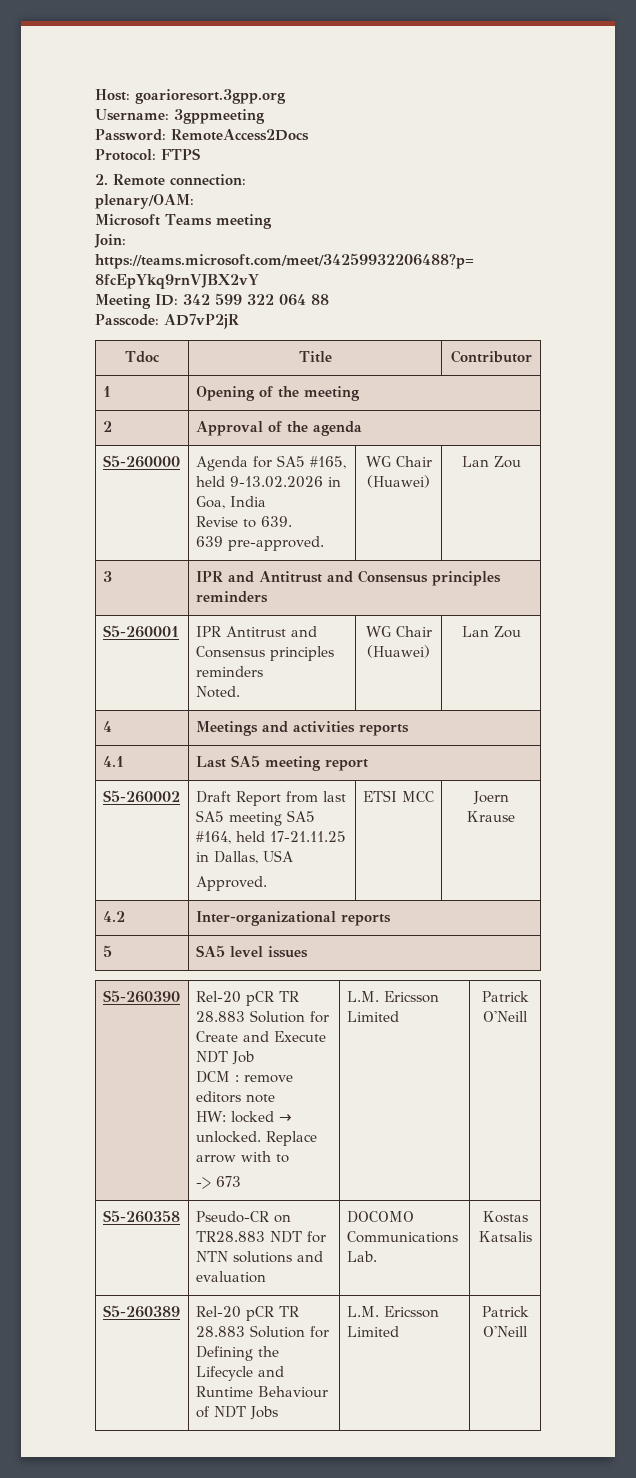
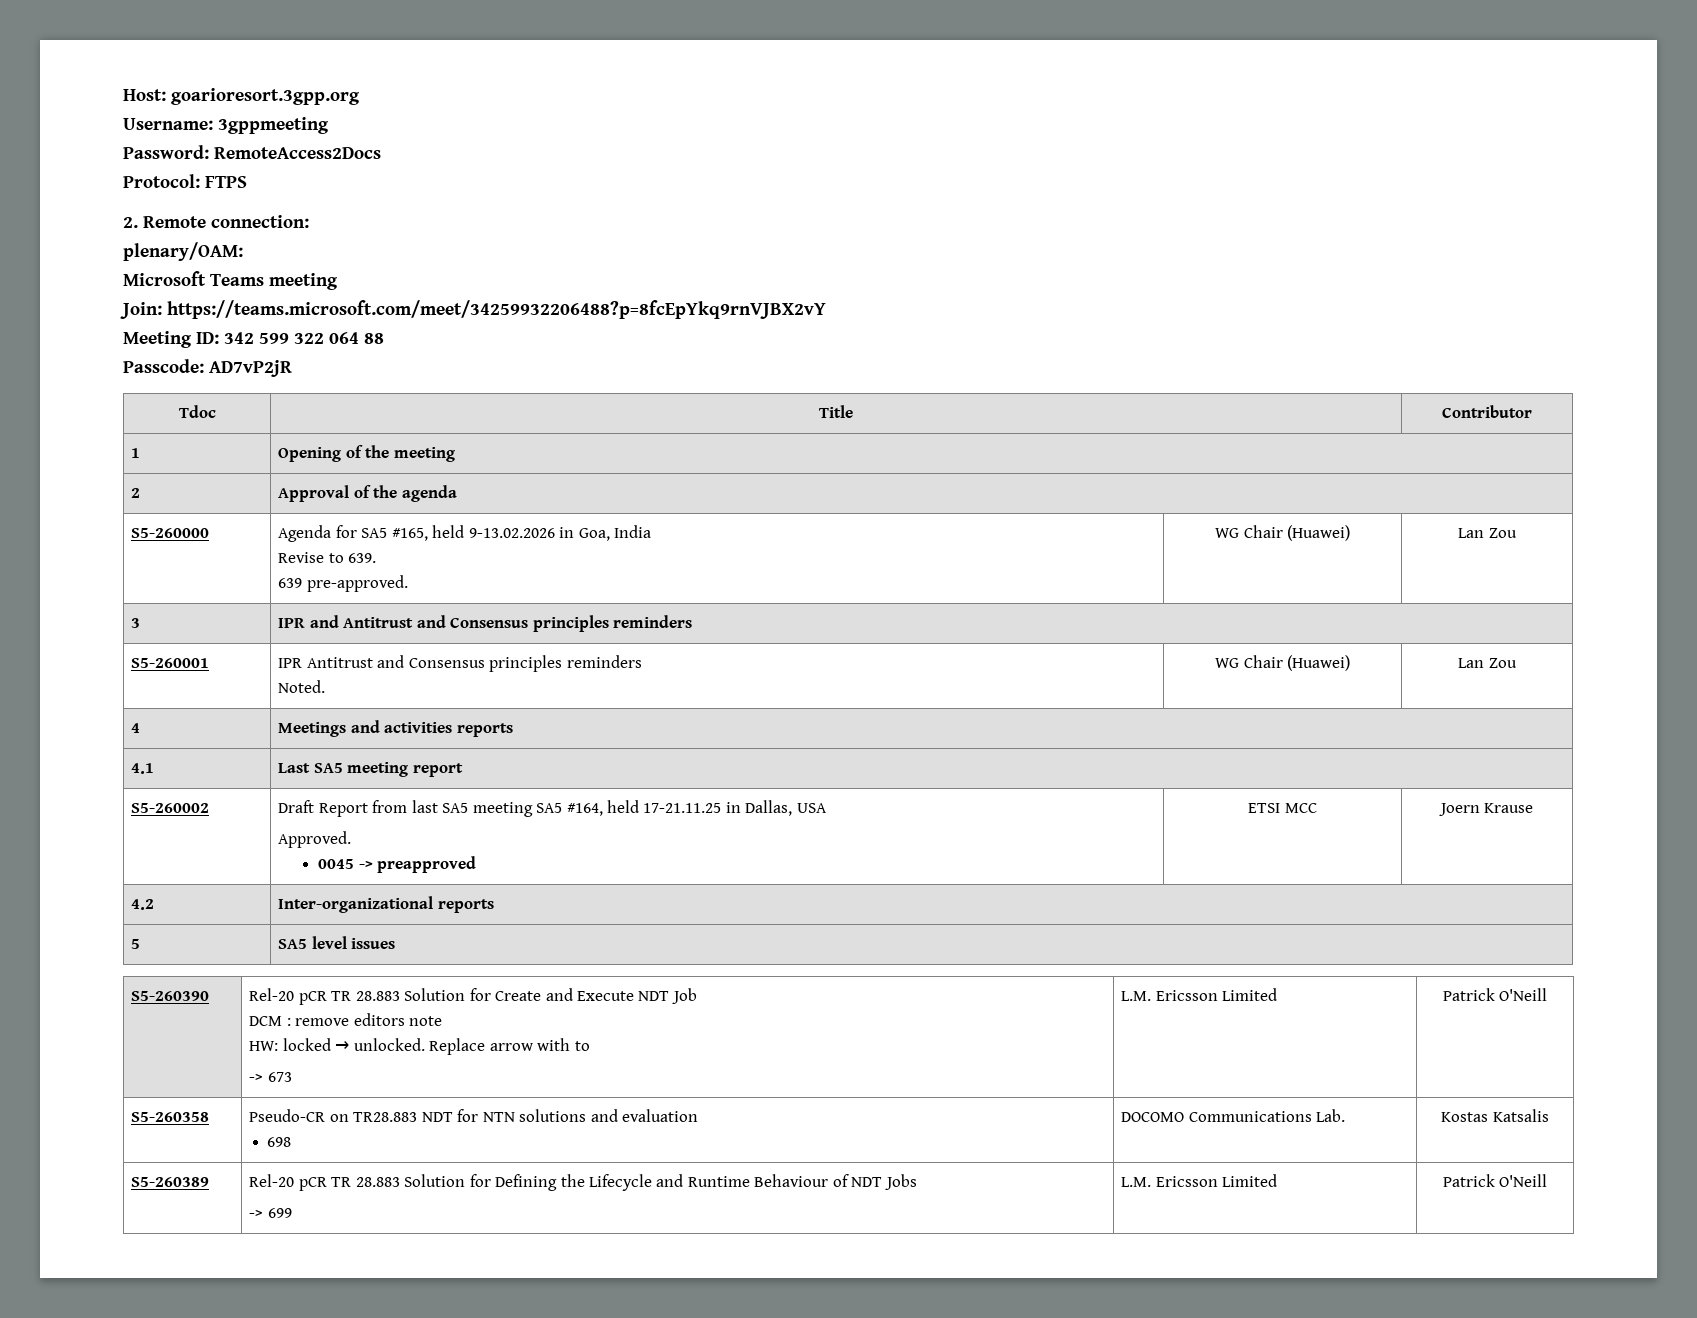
  S5-260002 | Draft Report from last SA5 meeting SA5 #164, held 17-21.11.25 in Dallas, USA
- Approved. | ETSI MCC | Joern Krause
+ Approved.
+ 0045 -> preapproved | ETSI MCC | Joern Krause
- S5-260358 | Pseudo-CR on TR28.883 NDT for NTN solutions and evaluation | DOCOMO Communications Lab. | Kostas Katsalis
+ S5-260358 | Pseudo-CR on TR28.883 NDT for NTN solutions and evaluation
+ 698 | DOCOMO Communications Lab. | Kostas Katsalis
- S5-260389 | Rel-20 pCR TR 28.883 Solution for Defining the Lifecycle and Runtime Behaviour of NDT Jobs | L.M. Ericsson Limited | Patrick O'Neill
+ S5-260389 | Rel-20 pCR TR 28.883 Solution for Defining the Lifecycle and Runtime Behaviour of NDT Jobs
+ -> 699 | L.M. Ericsson Limited | Patrick O'Neill

